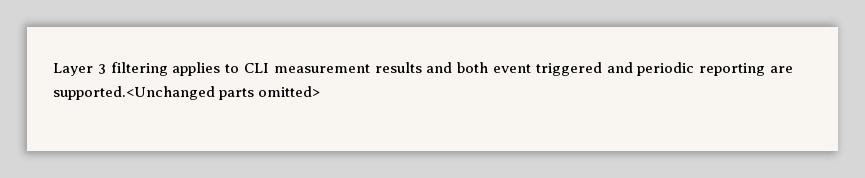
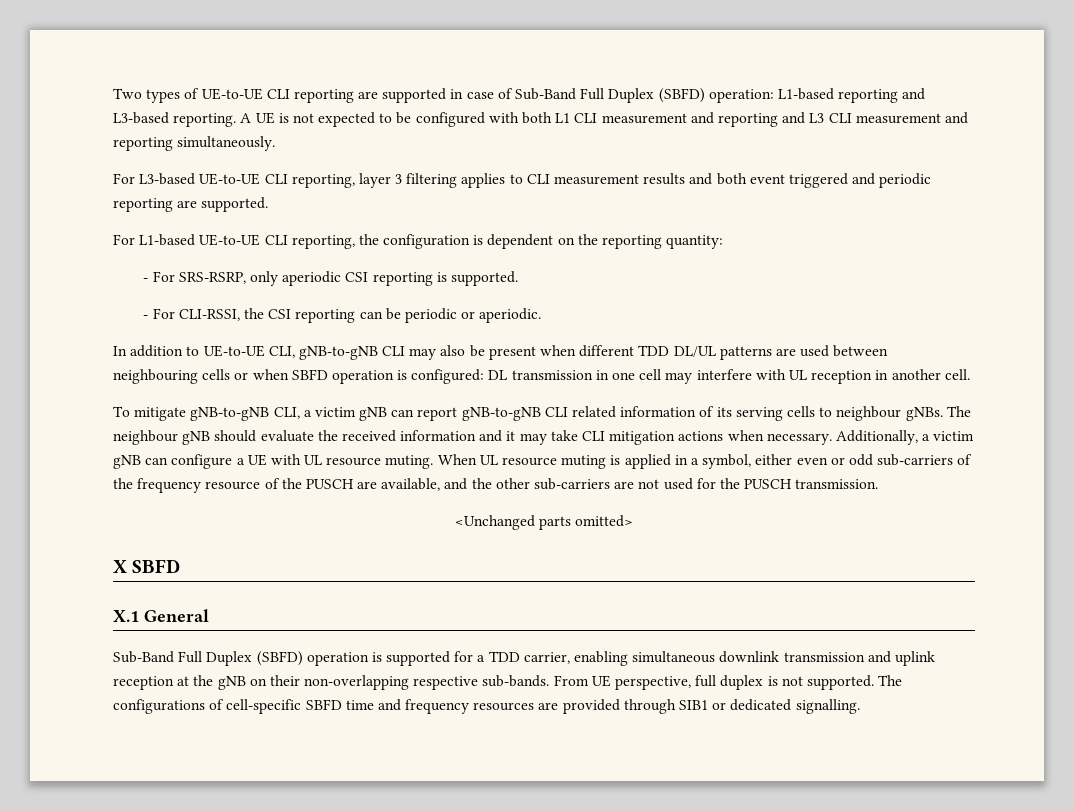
- Layer 3 filtering applies to CLI measurement results and both event triggered and periodic reporting are supported.<Unchanged parts omitted>
+ Two types of UE-to-UE CLI reporting are supported in case of Sub-Band Full Duplex (SBFD) operation: L1-based reporting and L3-based reporting. A UE is not expected to be configured with both L1 CLI measurement and reporting and L3 CLI measurement and reporting simultaneously.
+ For L3-based UE-to-UE CLI reporting, layer 3 filtering applies to CLI measurement results and both event triggered and periodic reporting are supported.
+ For L1-based UE-to-UE CLI reporting, the configuration is dependent on the reporting quantity:
+ - For SRS-RSRP, only aperiodic CSI reporting is supported.
+ - For CLI-RSSI, the CSI reporting can be periodic or aperiodic.
+ In addition to UE-to-UE CLI, gNB-to-gNB CLI may also be present when different TDD DL/UL patterns are used between neighbouring cells or when SBFD operation is configured: DL transmission in one cell may interfere with UL reception in another cell.
+ To mitigate gNB-to-gNB CLI, a victim gNB can report gNB-to-gNB CLI related information of its serving cells to neighbour gNBs. The neighbour gNB should evaluate the received information and it may take CLI mitigation actions when necessary. Additionally, a victim gNB can configure a UE with UL resource muting. When UL resource muting is applied in a symbol, either even or odd sub-carriers of the frequency resource of the PUSCH are available, and the other sub-carriers are not used for the PUSCH transmission.
+ <Unchanged parts omitted>
+ X SBFD
+ X.1 General
+ Sub-Band Full Duplex (SBFD) operation is supported for a TDD carrier, enabling simultaneous downlink transmission and uplink reception at the gNB on their non-overlapping respective sub-bands. From UE perspective, full duplex is not supported. The configurations of cell-specific SBFD time and frequency resources are provided through SIB1 or dedicated signalling.

